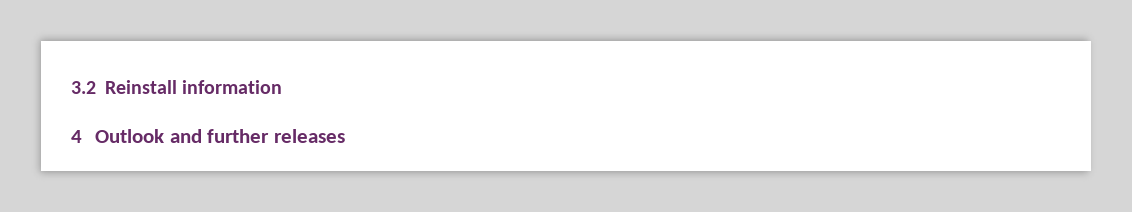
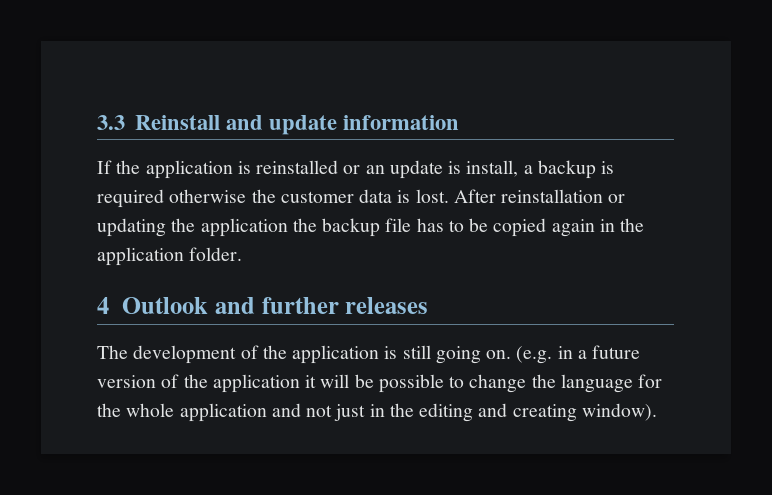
- 3.2 Reinstall information
+ 3.3 Reinstall and update information
+ If the application is reinstalled or an update is install, a backup is required otherwise the customer data is lost. After reinstallation or updating the application the backup file has to be copied again in the application folder.
+ The development of the application is still going on. (e.g. in a future version of the application it will be possible to change the language for the whole application and not just in the editing and creating window).

